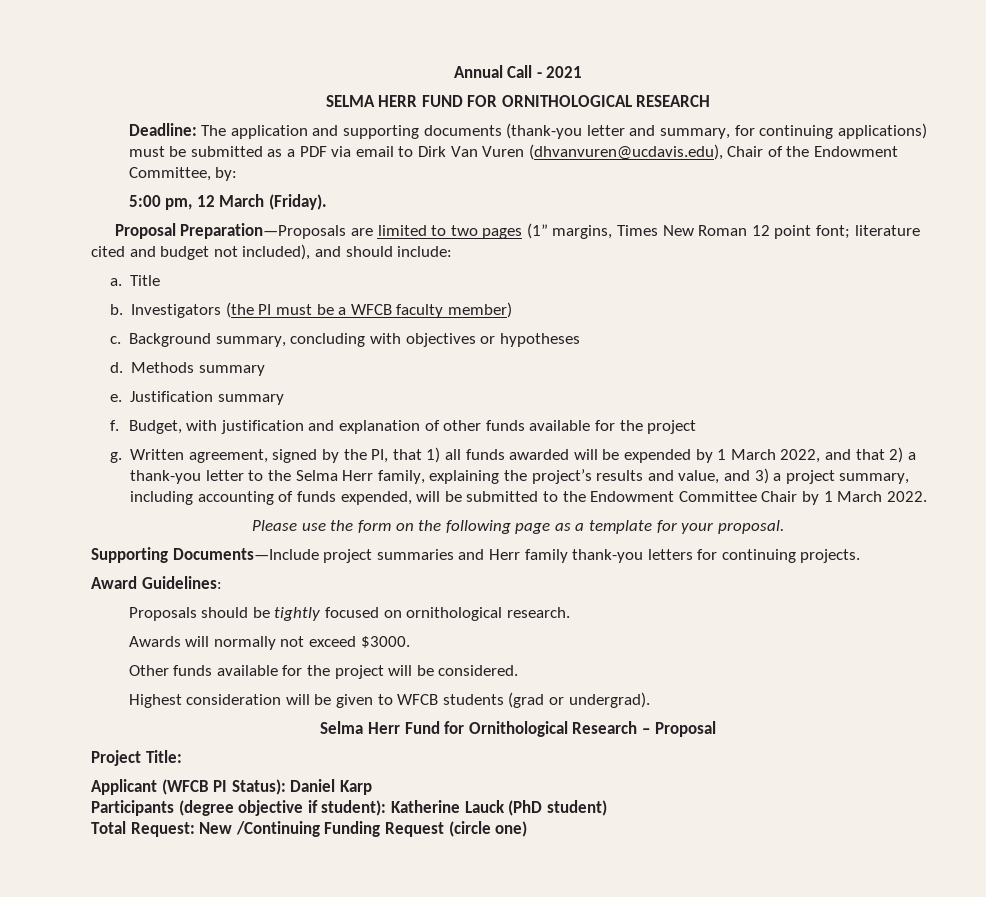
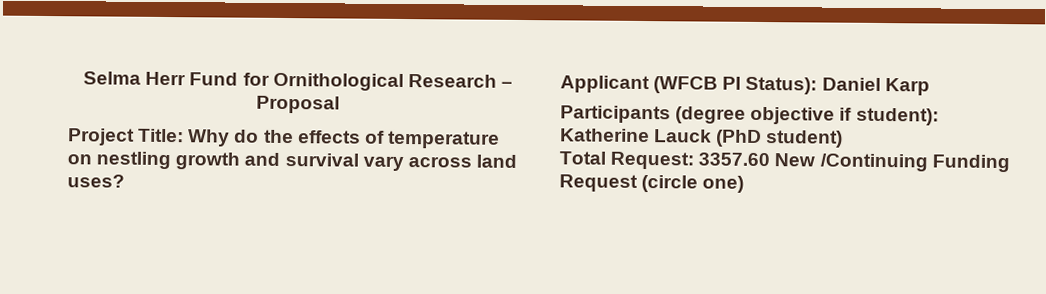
- Annual Call - 2021
- SELMA HERR FUND FOR ORNITHOLOGICAL RESEARCH
- Deadline: The application and supporting documents (thank-you letter and summary, for continuing applications) must be submitted as a PDF via email to Dirk Van Vuren (dhvanvuren@ucdavis.edu), Chair of the Endowment Committee, by:
- 5:00 pm, 12 March (Friday).
- Proposal Preparation—Proposals are limited to two pages (1” margins, Times New Roman 12 point font; literature cited and budget not included), and should include:
- a. Title
- b. Investigators (the PI must be a WFCB faculty member)
- c. Background summary, concluding with objectives or hypotheses
- d. Methods summary
- e. Justification summary
- f. Budget, with justification and explanation of other funds available for the project
- g. Written agreement, signed by the PI, that 1) all funds awarded will be expended by 1 March 2022, and that 2) a thank-you letter to the Selma Herr family, explaining the project’s results and value, and 3) a project summary, including accounting of funds expended, will be submitted to the Endowment Committee Chair by 1 March 2022.
- Please use the form on the following page as a template for your proposal.
- Supporting Documents—Include project summaries and Herr family thank-you letters for continuing projects.
- Award Guidelines:
- Proposals should be tightly focused on ornithological research.
- Awards will normally not exceed $3000.
- Other funds available for the project will be considered.
- Highest consideration will be given to WFCB students (grad or undergrad).
- Project Title:
+ Project Title: Why do the effects of temperature on nestling growth and survival vary across land uses?
- Total Request: New /Continuing Funding Request (circle one)
+ Total Request: 3357.60 New /Continuing Funding Request (circle one)

